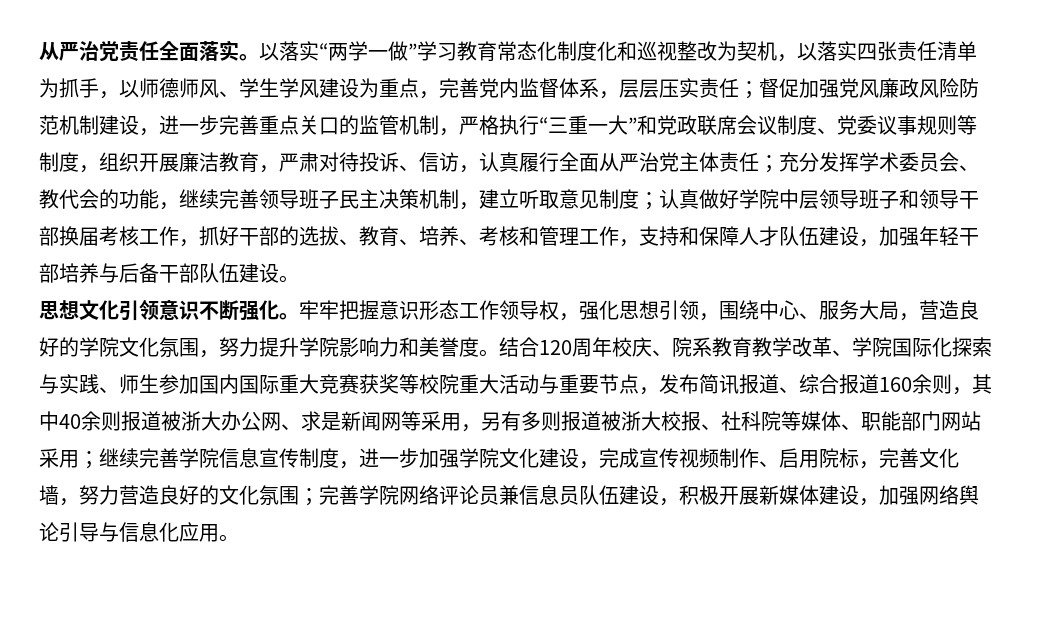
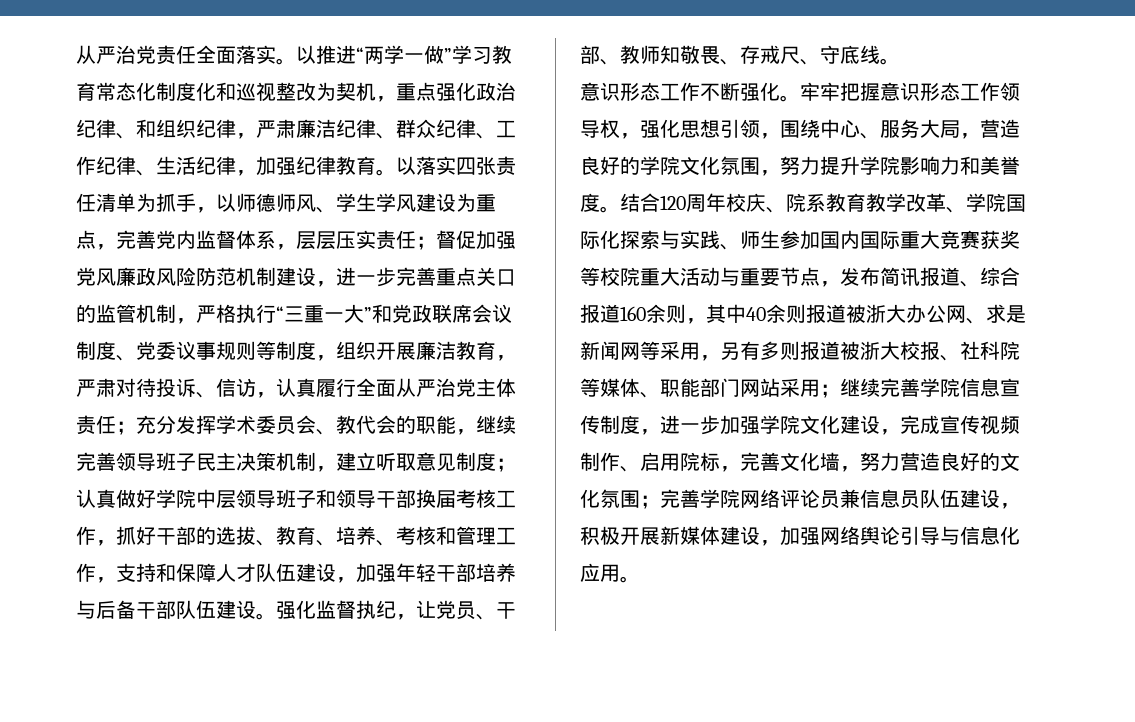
- 以落实“两学一做”学习教育常态化制度化和巡视整改为契机，以落实四张责任清单为抓手，以师德师风、学生学风建设为重点，完善党内监督体系，层层压实责任；
+ 以推进“两学一做”学习教育常态化制度化和巡视整改为契机，重点强化政治纪律、和组织纪律，严肃廉洁纪律、群众纪律、工作纪律、生活纪律，加强纪律教育。以落实四张责任清单为抓手，以师德师风、学生学风建设为重点，完善党内监督体系，层层压实责任；
- 充分发挥学术委员会、教代会的功能，继续完善领导班子民主决策机制，建立听取意见制度；
+ 充分发挥学术委员会、教代会的职能，继续完善领导班子民主决策机制，建立听取意见制度；
- 认真做好学院中层领导班子和领导干部换届考核工作，抓好干部的选拔、教育、培养、考核和管理工作，支持和保障人才队伍建设，加强年轻干部培养与后备干部队伍建设。
- 思想文化引领意识不断强化。
+ 认真做好学院中层领导班子和领导干部换届考核工作，抓好干部的选拔、教育、培养、考核和管理工作，支持和保障人才队伍建设，加强年轻干部培养与后备干部队伍建设。强化监督执纪，让党员、干部、教师知敬畏、存戒尺、守底线。
+ 意识形态工作不断强化。

